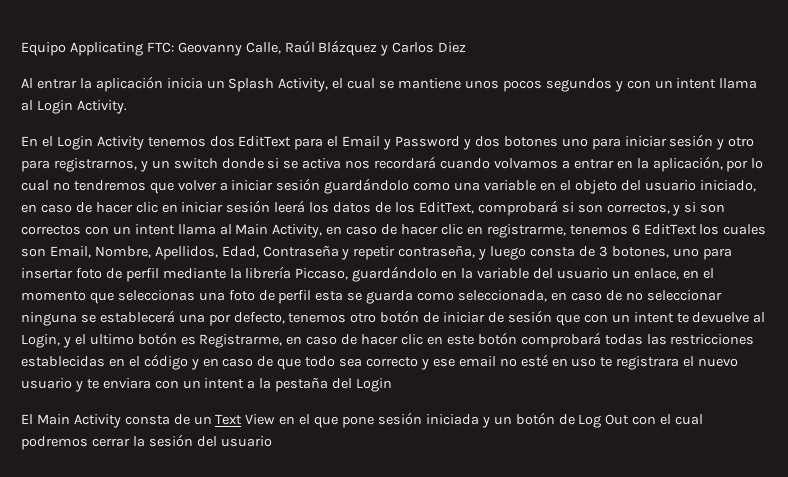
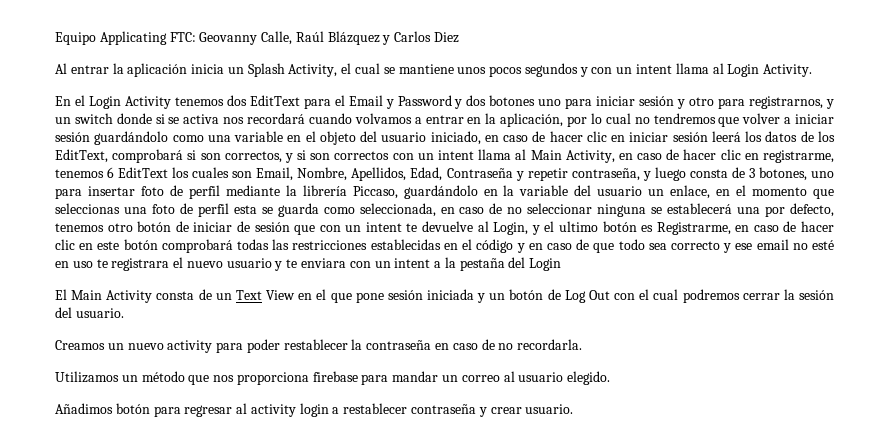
- El Main Activity consta de un Text View en el que pone sesión iniciada y un botón de Log Out con el cual podremos cerrar la sesión del usuario
+ El Main Activity consta de un Text View en el que pone sesión iniciada y un botón de Log Out con el cual podremos cerrar la sesión del usuario.
+ Creamos un nuevo activity para poder restablecer la contraseña en caso de no recordarla.
+ Utilizamos un método que nos proporciona firebase para mandar un correo al usuario elegido.
+ Añadimos botón para regresar al activity login a restablecer contraseña y crear usuario.

